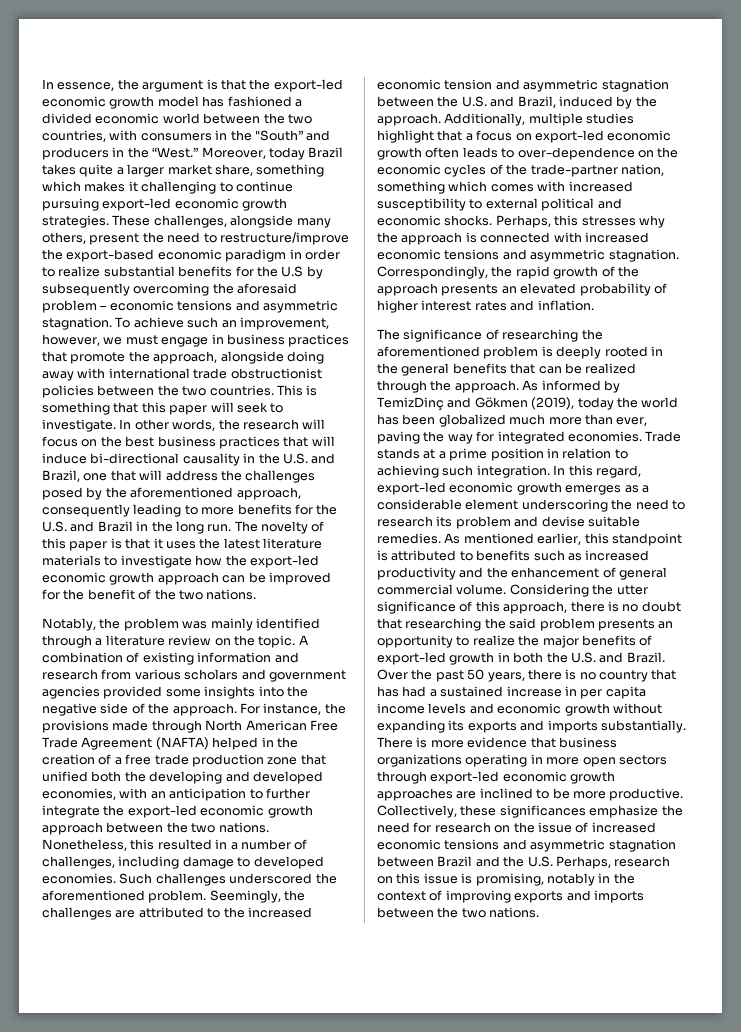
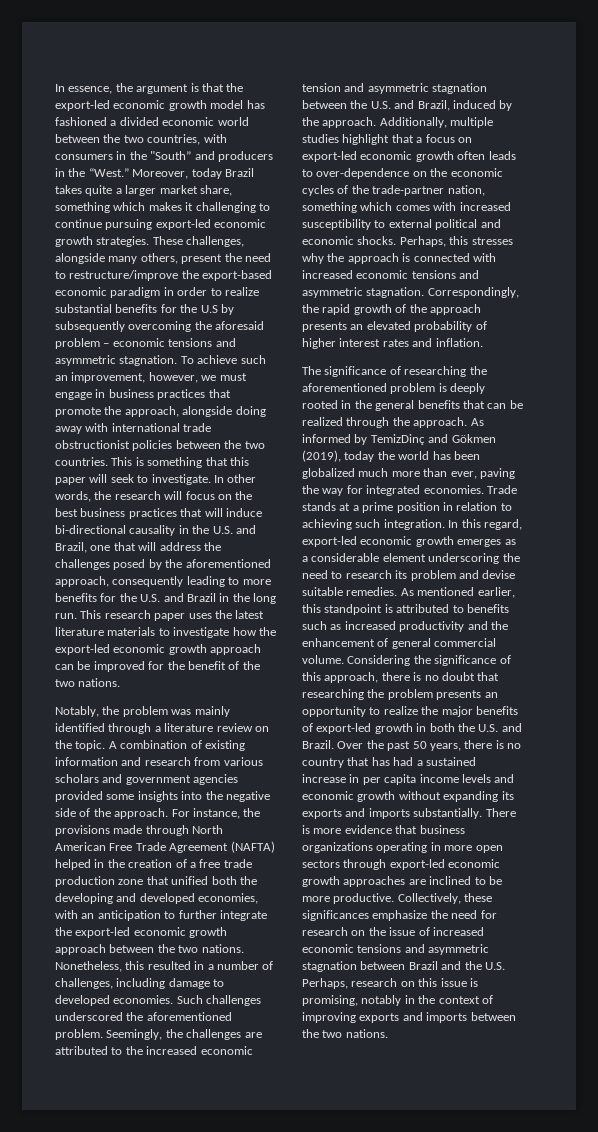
- The novelty of this paper is that it uses the latest literature materials to investigate how the export-led economic growth approach can be improved for the benefit of the two nations.
+ This research paper uses the latest literature materials to investigate how the export-led economic growth approach can be improved for the benefit of the two nations.
- Considering the utter significance of this approach, there is no doubt that researching the said problem presents an opportunity to realize the major benefits of export-led growth in both the U.S. and Brazil.
+ Considering the significance of this approach, there is no doubt that researching the problem presents an opportunity to realize the major benefits of export-led growth in both the U.S. and Brazil.

